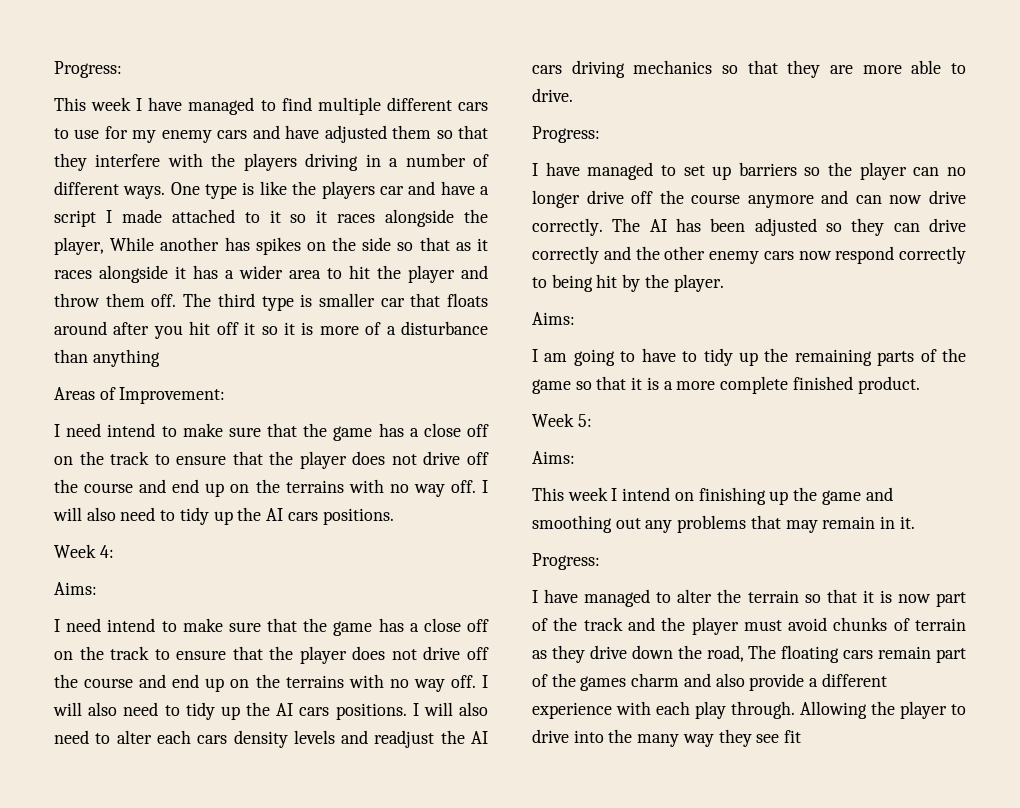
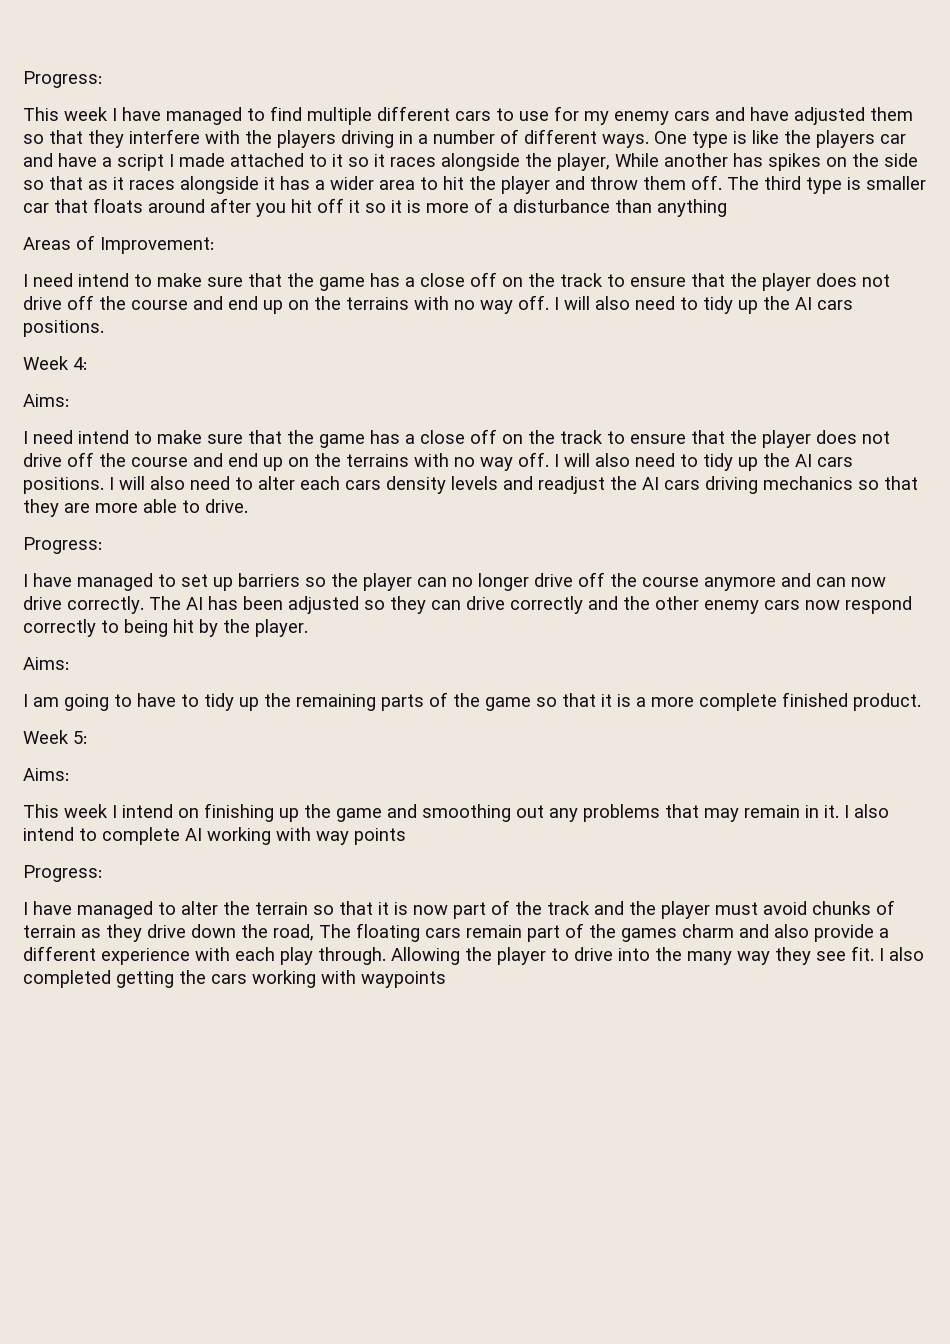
+ I also intend to complete AI working with way points
- Allowing the player to drive into the many way they see fit
+ Allowing the player to drive into the many way they see fit. I also completed getting the cars working with waypoints

